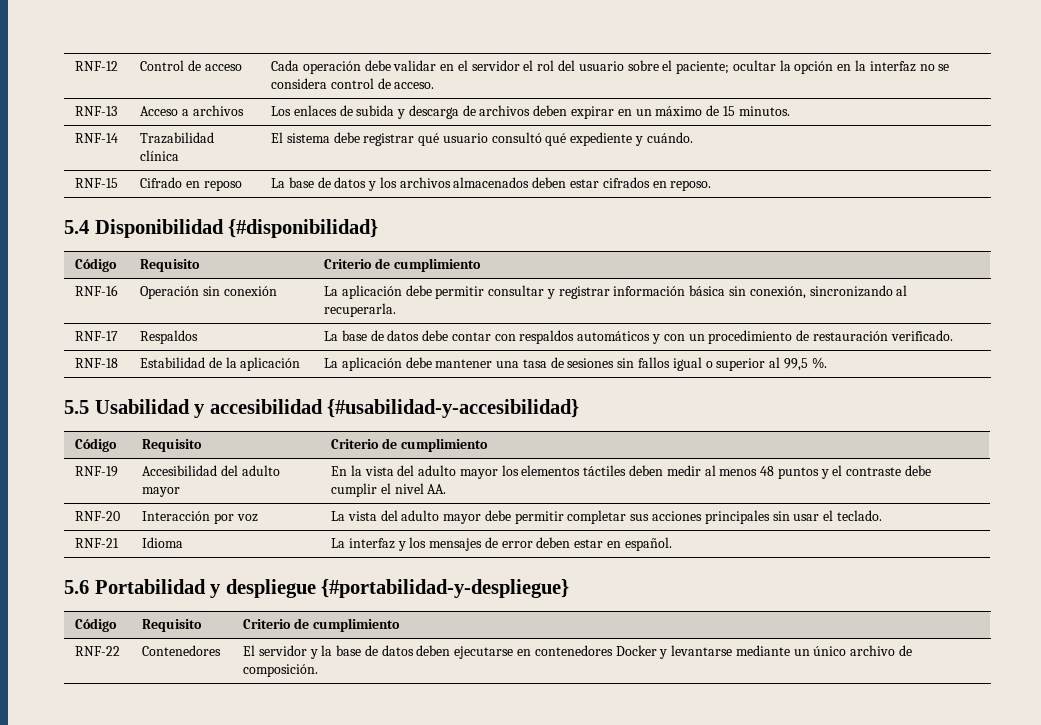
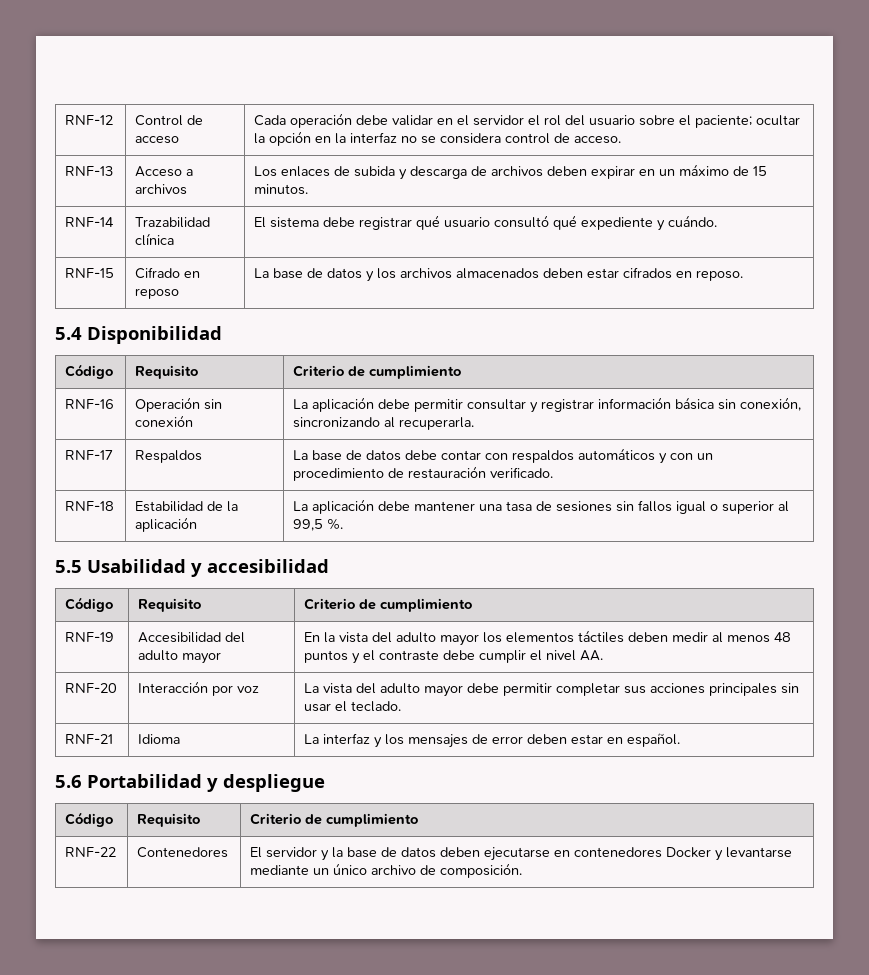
- 5.4 Disponibilidad {#disponibilidad}
+ 5.4 Disponibilidad
- 5.5 Usabilidad y accesibilidad {#usabilidad-y-accesibilidad}
+ 5.5 Usabilidad y accesibilidad
- 5.6 Portabilidad y despliegue {#portabilidad-y-despliegue}
+ 5.6 Portabilidad y despliegue

